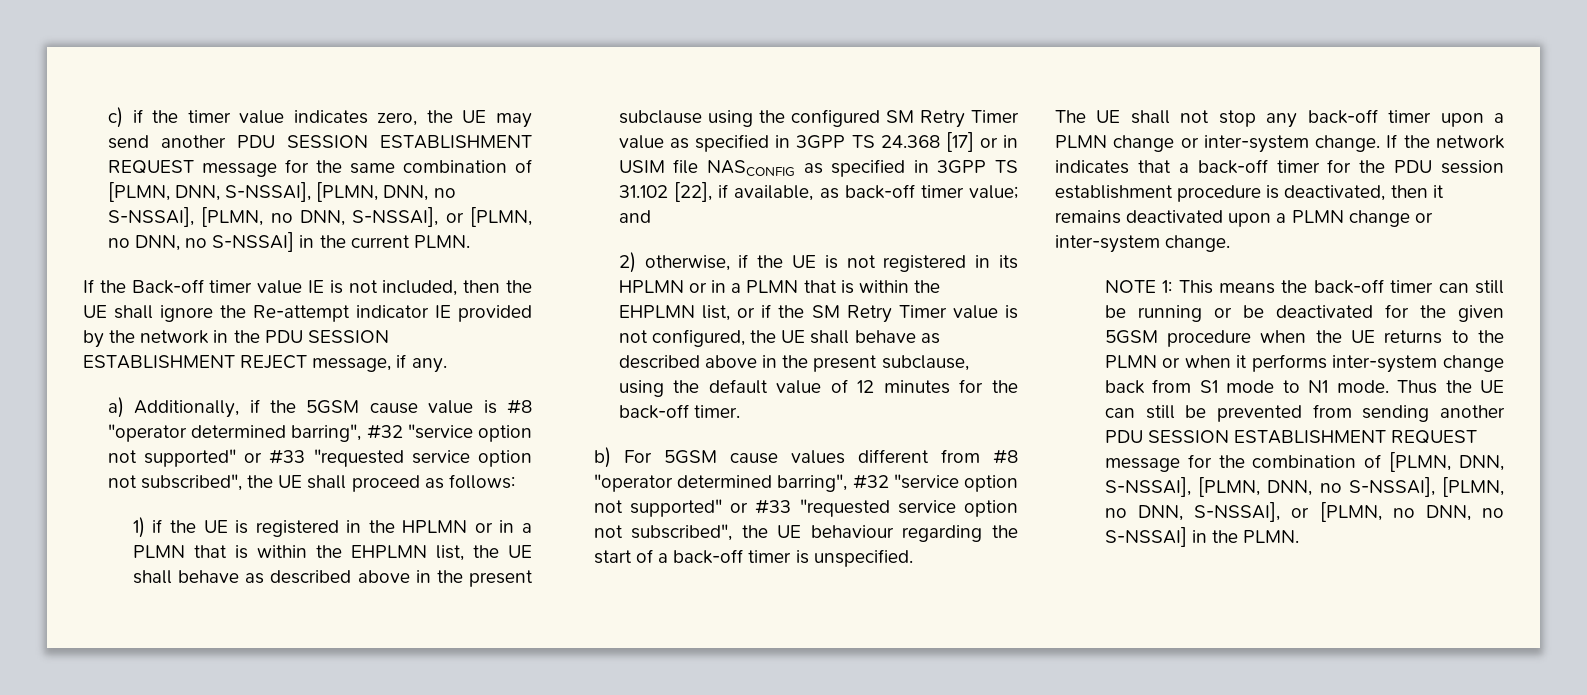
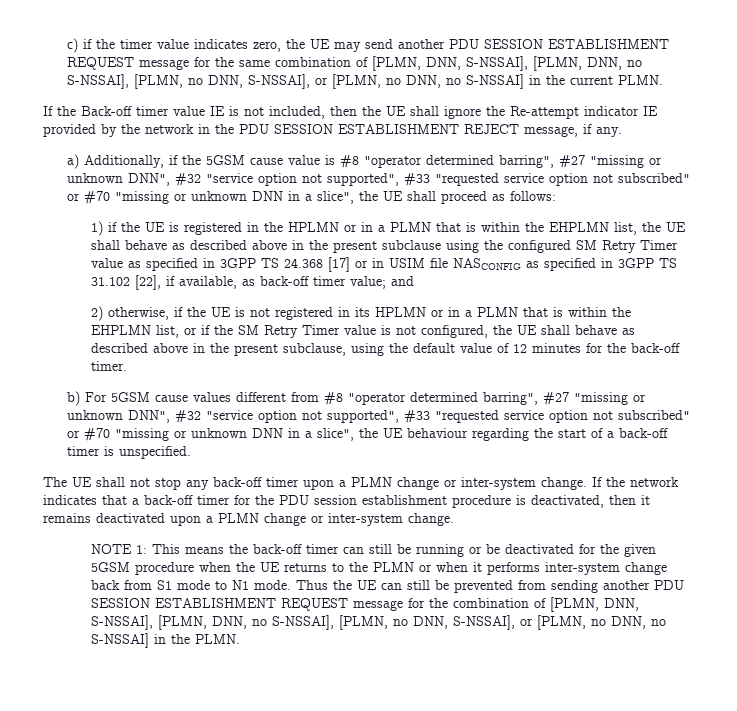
- a) Additionally, if the 5GSM cause value is #8 "operator determined barring", #32 "service option not supported" or #33 "requested service option not subscribed", the UE shall proceed as follows:
+ a) Additionally, if the 5GSM cause value is #8 "operator determined barring", #27 "missing or unknown DNN", #32 "service option not supported", #33 "requested service option not subscribed" or #70 "missing or unknown DNN in a slice", the UE shall proceed as follows:
- b) For 5GSM cause values different from #8 "operator determined barring", #32 "service option not supported" or #33 "requested service option not subscribed", the UE behaviour regarding the start of a back-off timer is unspecified.
+ b) For 5GSM cause values different from #8 "operator determined barring", #27 "missing or unknown DNN", #32 "service option not supported", #33 "requested service option not subscribed" or #70 "missing or unknown DNN in a slice", the UE behaviour regarding the start of a back-off timer is unspecified.

